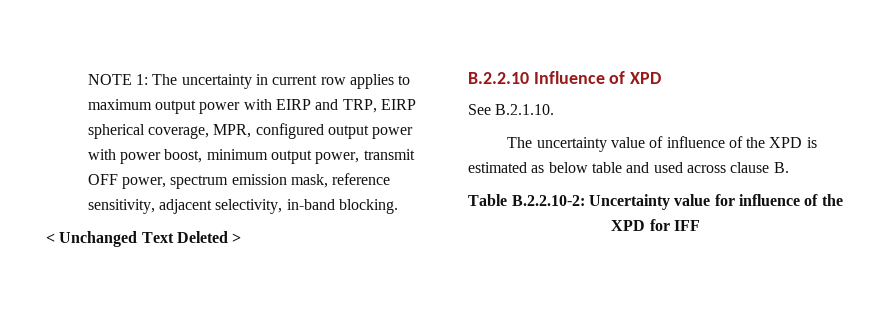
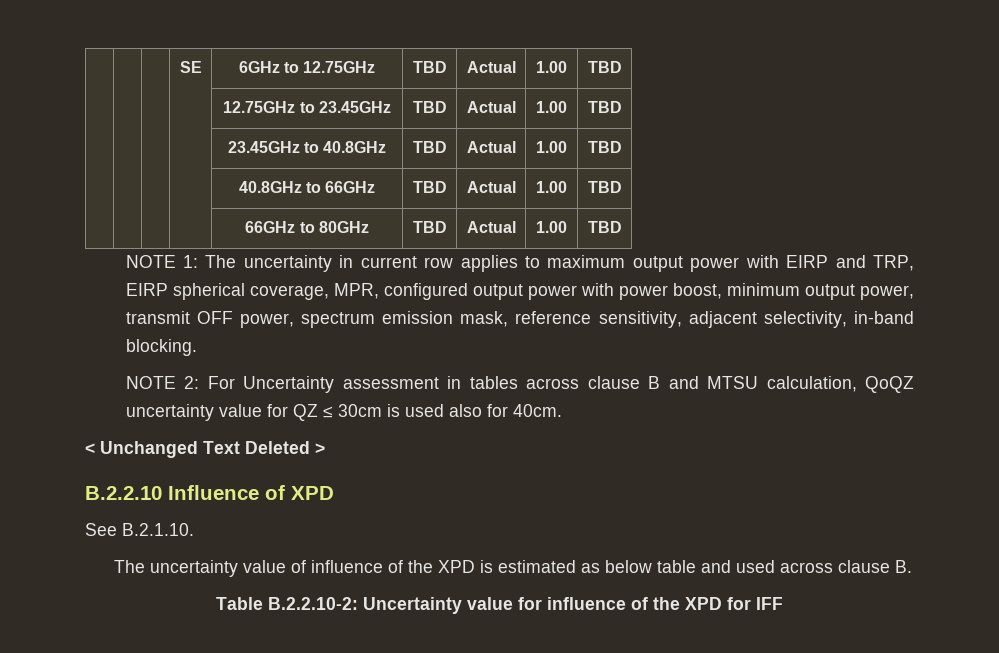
+ | | | SE | 6GHz to 12.75GHz | TBD | Actual | 1.00 | TBD
+ | | | | 12.75GHz to 23.45GHz | TBD | Actual | 1.00 | TBD
+ | | | | 23.45GHz to 40.8GHz | TBD | Actual | 1.00 | TBD
+ | | | | 40.8GHz to 66GHz | TBD | Actual | 1.00 | TBD
+ | | | | 66GHz to 80GHz | TBD | Actual | 1.00 | TBD
+ NOTE 2: For Uncertainty assessment in tables across clause B and MTSU calculation, QoQZ uncertainty value for QZ ≤ 30cm is used also for 40cm.

